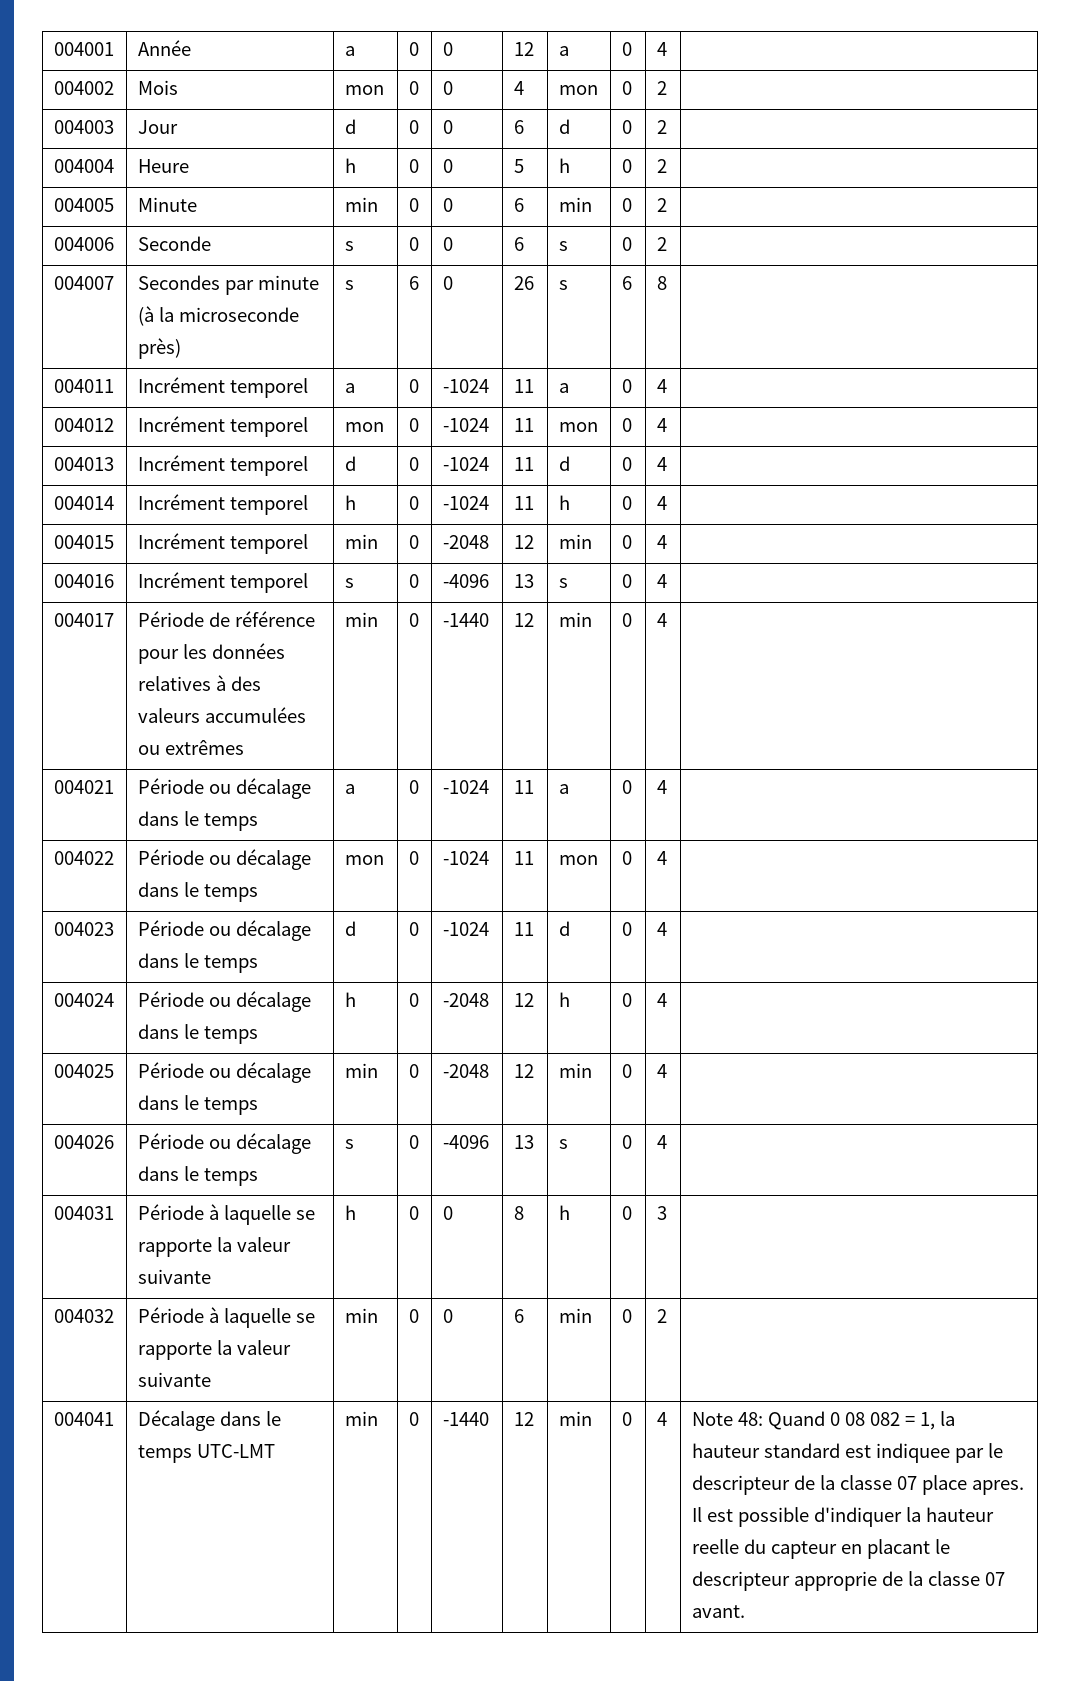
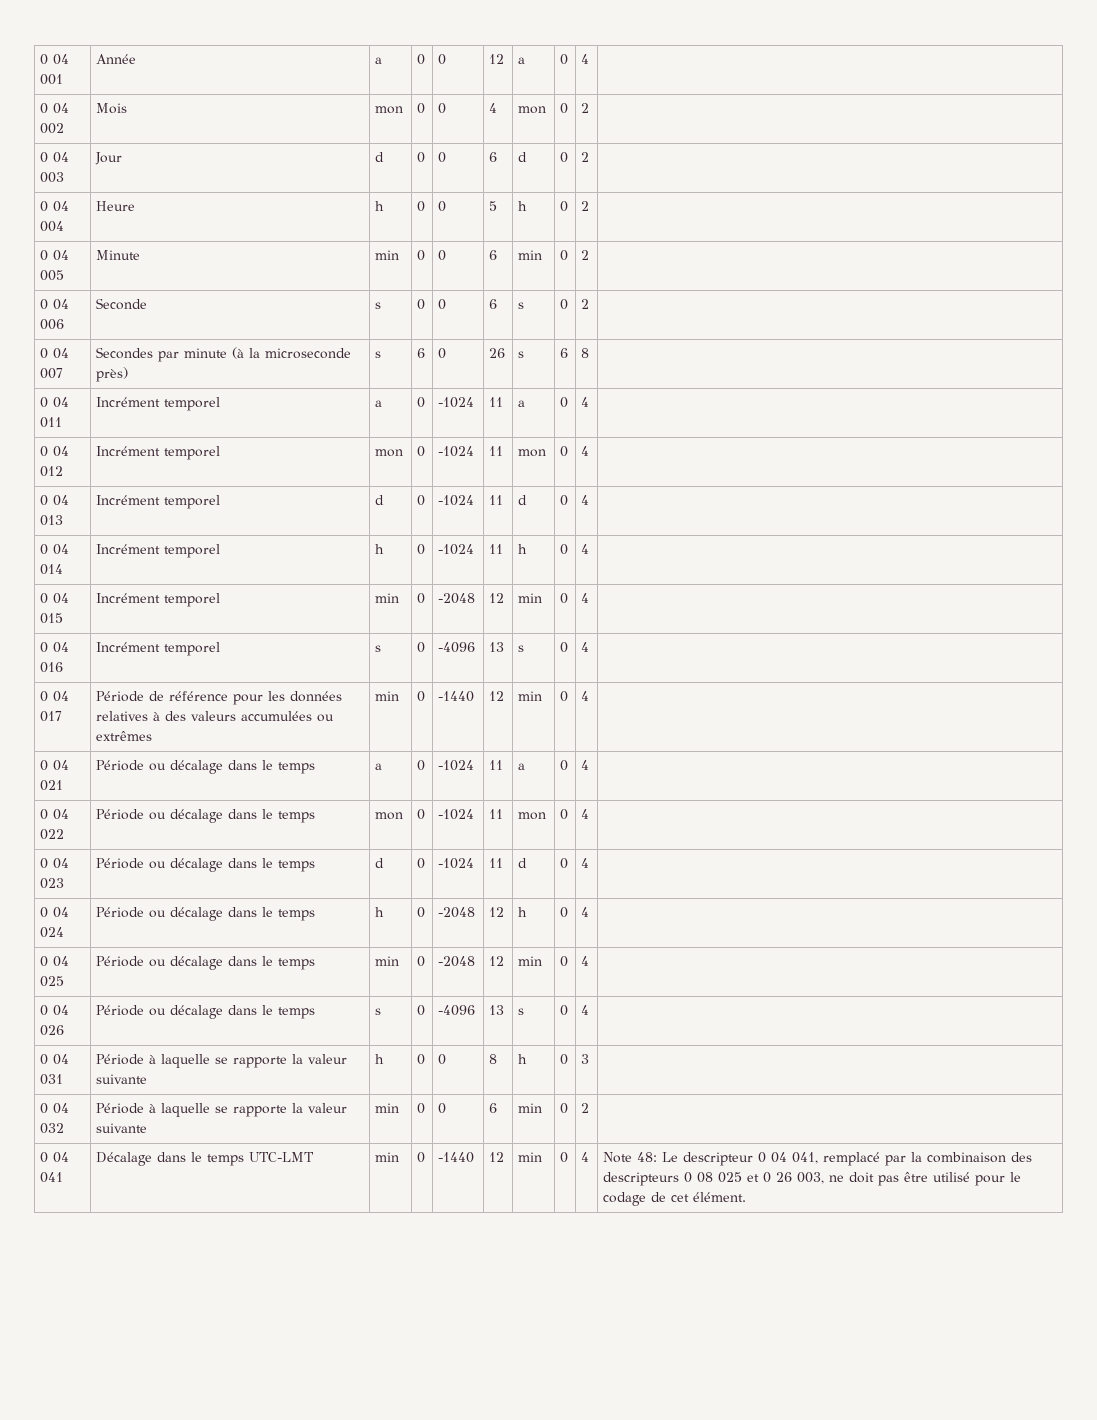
- 004001 | Année | a | 0 | 0 | 12 | a | 0 | 4 |
+ 0 04 001 | Année | a | 0 | 0 | 12 | a | 0 | 4 |
- 004002 | Mois | mon | 0 | 0 | 4 | mon | 0 | 2 |
+ 0 04 002 | Mois | mon | 0 | 0 | 4 | mon | 0 | 2 |
- 004003 | Jour | d | 0 | 0 | 6 | d | 0 | 2 |
+ 0 04 003 | Jour | d | 0 | 0 | 6 | d | 0 | 2 |
- 004004 | Heure | h | 0 | 0 | 5 | h | 0 | 2 |
+ 0 04 004 | Heure | h | 0 | 0 | 5 | h | 0 | 2 |
- 004005 | Minute | min | 0 | 0 | 6 | min | 0 | 2 |
+ 0 04 005 | Minute | min | 0 | 0 | 6 | min | 0 | 2 |
- 004006 | Seconde | s | 0 | 0 | 6 | s | 0 | 2 |
+ 0 04 006 | Seconde | s | 0 | 0 | 6 | s | 0 | 2 |
- 004007 | Secondes par minute (à la microseconde près) | s | 6 | 0 | 26 | s | 6 | 8 |
+ 0 04 007 | Secondes par minute (à la microseconde près) | s | 6 | 0 | 26 | s | 6 | 8 |
- 004011 | Incrément temporel | a | 0 | -1024 | 11 | a | 0 | 4 |
+ 0 04 011 | Incrément temporel | a | 0 | -1024 | 11 | a | 0 | 4 |
- 004012 | Incrément temporel | mon | 0 | -1024 | 11 | mon | 0 | 4 |
+ 0 04 012 | Incrément temporel | mon | 0 | -1024 | 11 | mon | 0 | 4 |
- 004013 | Incrément temporel | d | 0 | -1024 | 11 | d | 0 | 4 |
+ 0 04 013 | Incrément temporel | d | 0 | -1024 | 11 | d | 0 | 4 |
- 004014 | Incrément temporel | h | 0 | -1024 | 11 | h | 0 | 4 |
+ 0 04 014 | Incrément temporel | h | 0 | -1024 | 11 | h | 0 | 4 |
- 004015 | Incrément temporel | min | 0 | -2048 | 12 | min | 0 | 4 |
+ 0 04 015 | Incrément temporel | min | 0 | -2048 | 12 | min | 0 | 4 |
- 004016 | Incrément temporel | s | 0 | -4096 | 13 | s | 0 | 4 |
+ 0 04 016 | Incrément temporel | s | 0 | -4096 | 13 | s | 0 | 4 |
- 004017 | Période de référence pour les données relatives à des valeurs accumulées ou extrêmes | min | 0 | -1440 | 12 | min | 0 | 4 |
+ 0 04 017 | Période de référence pour les données relatives à des valeurs accumulées ou extrêmes | min | 0 | -1440 | 12 | min | 0 | 4 |
- 004021 | Période ou décalage dans le temps | a | 0 | -1024 | 11 | a | 0 | 4 |
+ 0 04 021 | Période ou décalage dans le temps | a | 0 | -1024 | 11 | a | 0 | 4 |
- 004022 | Période ou décalage dans le temps | mon | 0 | -1024 | 11 | mon | 0 | 4 |
+ 0 04 022 | Période ou décalage dans le temps | mon | 0 | -1024 | 11 | mon | 0 | 4 |
- 004023 | Période ou décalage dans le temps | d | 0 | -1024 | 11 | d | 0 | 4 |
+ 0 04 023 | Période ou décalage dans le temps | d | 0 | -1024 | 11 | d | 0 | 4 |
- 004024 | Période ou décalage dans le temps | h | 0 | -2048 | 12 | h | 0 | 4 |
+ 0 04 024 | Période ou décalage dans le temps | h | 0 | -2048 | 12 | h | 0 | 4 |
- 004025 | Période ou décalage dans le temps | min | 0 | -2048 | 12 | min | 0 | 4 |
+ 0 04 025 | Période ou décalage dans le temps | min | 0 | -2048 | 12 | min | 0 | 4 |
- 004026 | Période ou décalage dans le temps | s | 0 | -4096 | 13 | s | 0 | 4 |
+ 0 04 026 | Période ou décalage dans le temps | s | 0 | -4096 | 13 | s | 0 | 4 |
- 004031 | Période à laquelle se rapporte la valeur suivante | h | 0 | 0 | 8 | h | 0 | 3 |
+ 0 04 031 | Période à laquelle se rapporte la valeur suivante | h | 0 | 0 | 8 | h | 0 | 3 |
- 004032 | Période à laquelle se rapporte la valeur suivante | min | 0 | 0 | 6 | min | 0 | 2 |
+ 0 04 032 | Période à laquelle se rapporte la valeur suivante | min | 0 | 0 | 6 | min | 0 | 2 |
- 004041
+ 0 04 041
- Note 48: Quand 0 08 082 = 1, la hauteur standard est indiquee par le descripteur de la classe 07 place apres. Il est possible d'indiquer la hauteur reelle du capteur en placant le descripteur approprie de la classe 07 avant.
+ Note 48: Le descripteur 0 04 041, remplacé par la combinaison des descripteurs 0 08 025 et 0 26 003, ne doit pas être utilisé pour le codage de cet élément.

